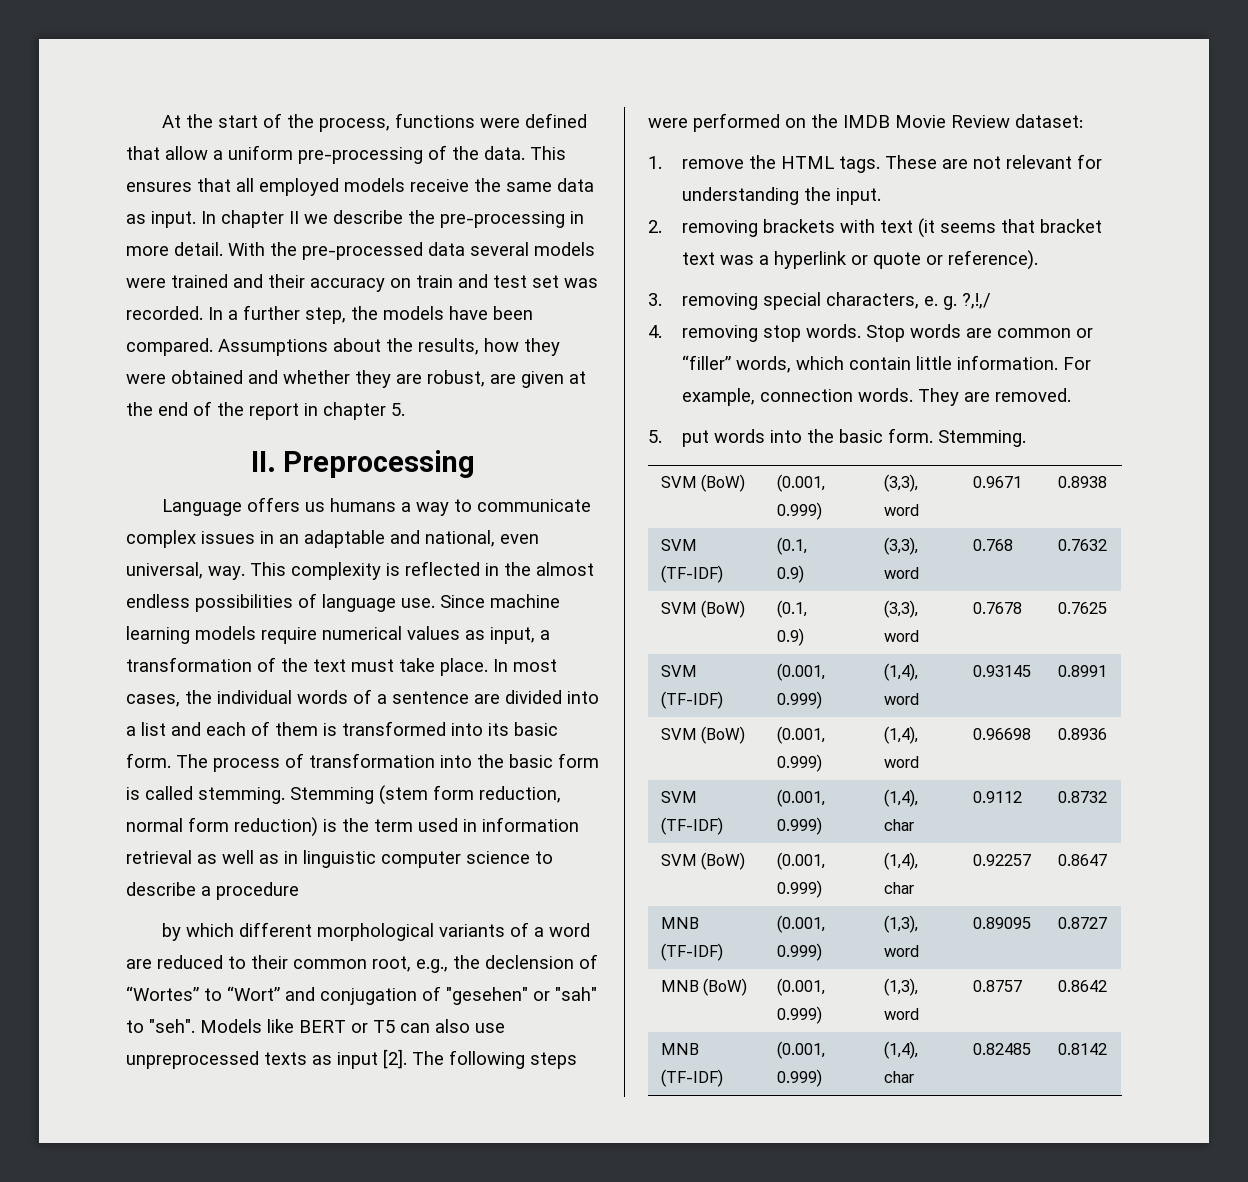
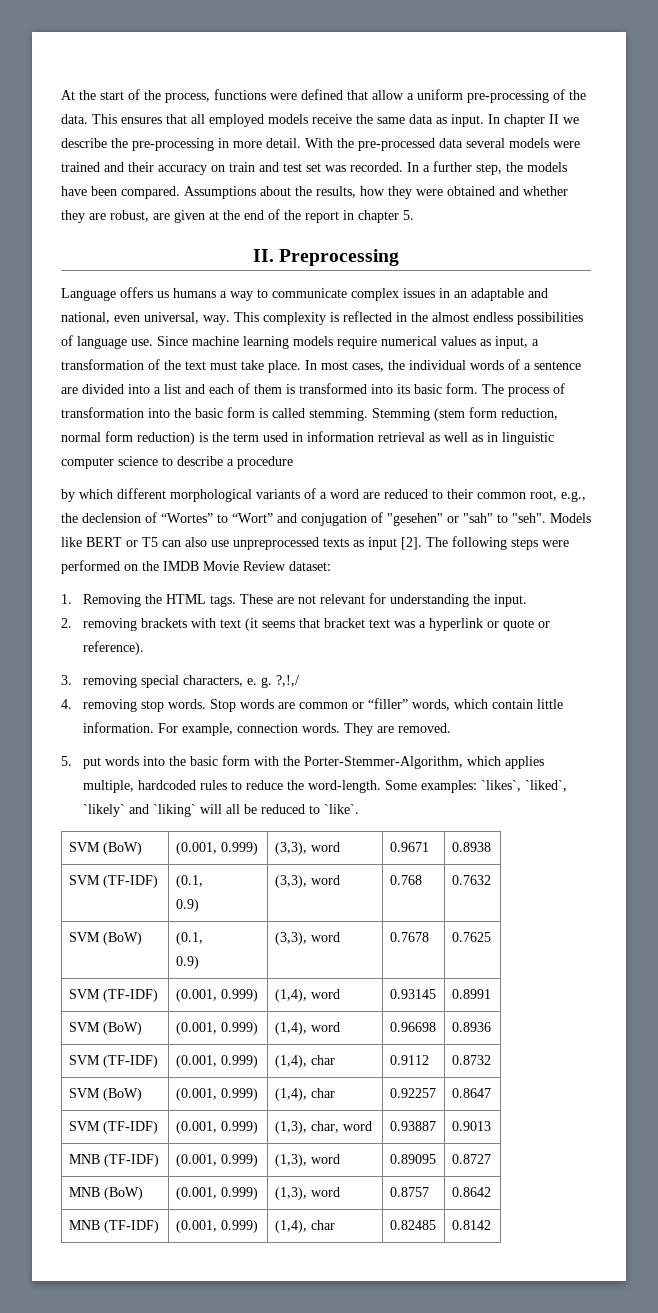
- 1. remove the HTML tags.
+ 1. Removing the HTML tags.
- 5. put words into the basic form. Stemming.
+ 5. put words into the basic form with the Porter-Stemmer-Algorithm, which applies multiple, hardcoded rules to reduce the word-length. Some examples: `likes`, `liked`, `likely` and `liking` will all be reduced to `like`.
+ SVM (TF-IDF) | (0.001, 0.999) | (1,3), char, word | 0.93887 | 0.9013

